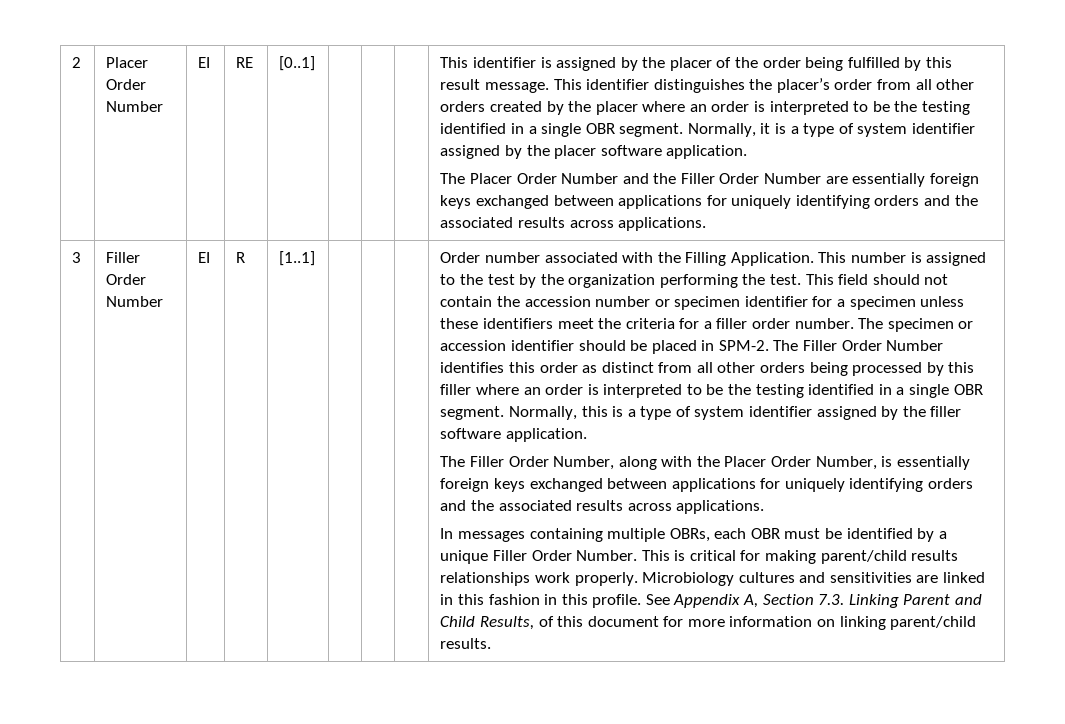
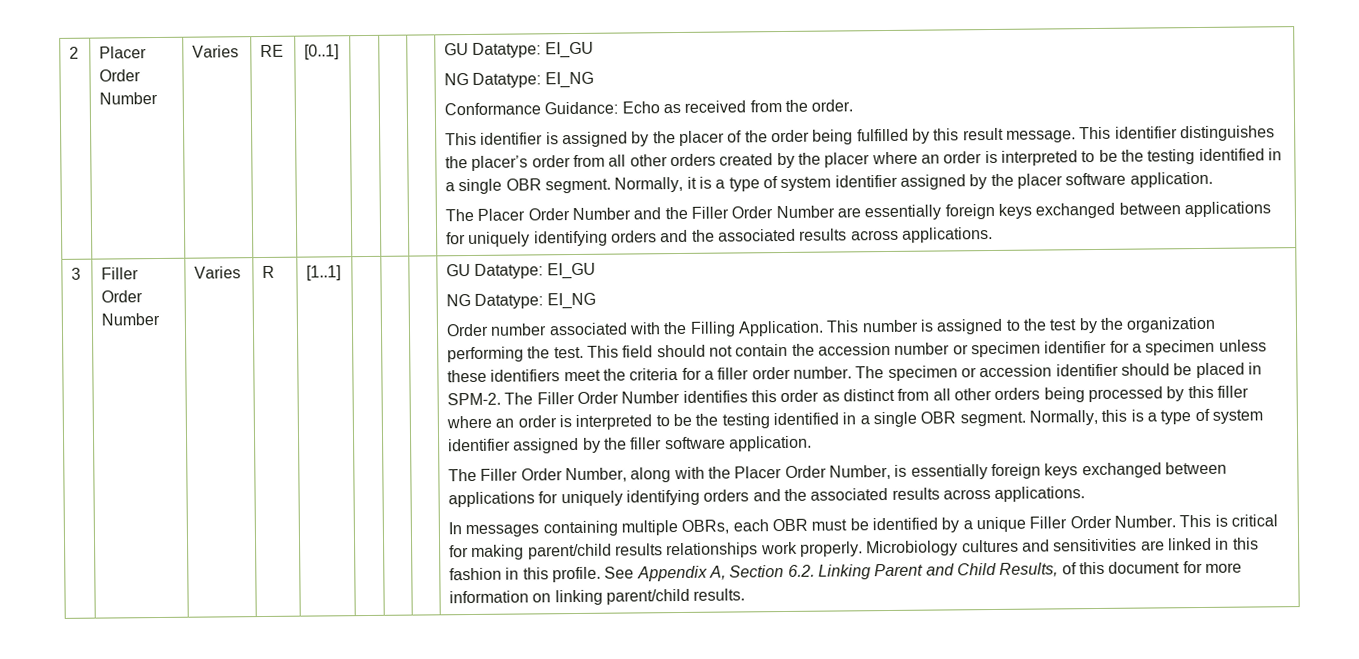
- Placer Order Number | EI
+ Placer Order Number | Varies
- [0..1]
+ [0..1] | | | | GU Datatype: EI_GU
+ NG Datatype: EI_NG
+ Conformance Guidance: Echo as received from the order.
- Filler Order Number | EI
+ Filler Order Number | Varies
- [1..1]
+ [1..1] | | | | GU Datatype: EI_GU
+ NG Datatype: EI_NG
- See Appendix A, Section 7.3. Linking Parent and Child Results, of this document for more information on linking parent/child results.
+ See Appendix A, Section 6.2. Linking Parent and Child Results, of this document for more information on linking parent/child results.

